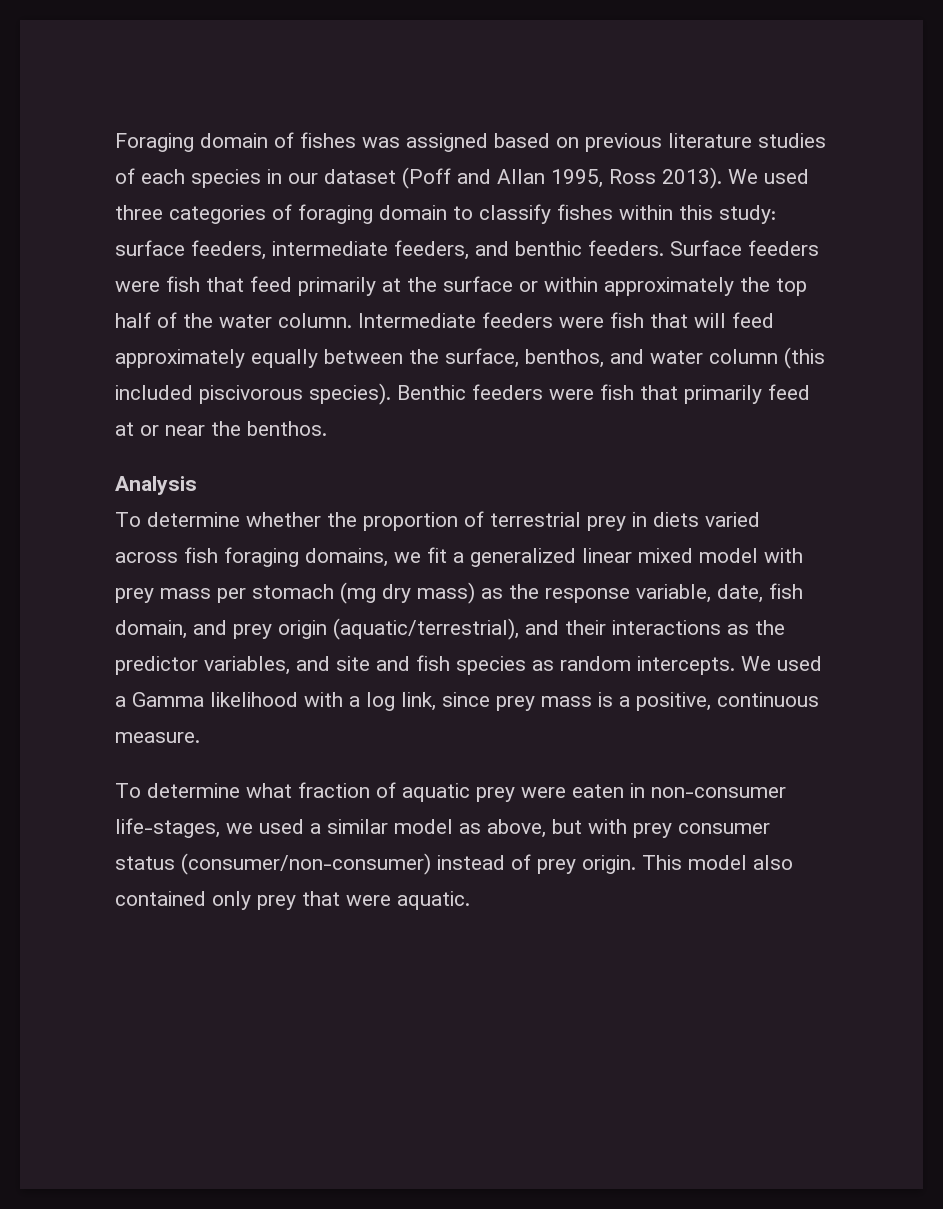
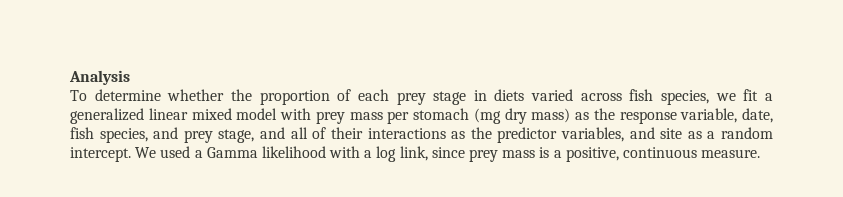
- Foraging domain of fishes was assigned based on previous literature studies of each species in our dataset (Poff and Allan 1995, Ross 2013). We used three categories of foraging domain to classify fishes within this study: surface feeders, intermediate feeders, and benthic feeders. Surface feeders were fish that feed primarily at the surface or within approximately the top half of the water column. Intermediate feeders were fish that will feed approximately equally between the surface, benthos, and water column (this included piscivorous species). Benthic feeders were fish that primarily feed at or near the benthos.
- To determine whether the proportion of terrestrial prey in diets varied across fish foraging domains, we fit a generalized linear mixed model with prey mass per stomach (mg dry mass) as the response variable, date, fish domain, and prey origin (aquatic/terrestrial), and their interactions as the predictor variables, and site and fish species as random intercepts.
+ To determine whether the proportion of each prey stage in diets varied across fish species, we fit a generalized linear mixed model with prey mass per stomach (mg dry mass) as the response variable, date, fish species, and prey stage, and all of their interactions as the predictor variables, and site as a random intercept.
- To determine what fraction of aquatic prey were eaten in non-consumer life-stages, we used a similar model as above, but with prey consumer status (consumer/non-consumer) instead of prey origin. This model also contained only prey that were aquatic.

